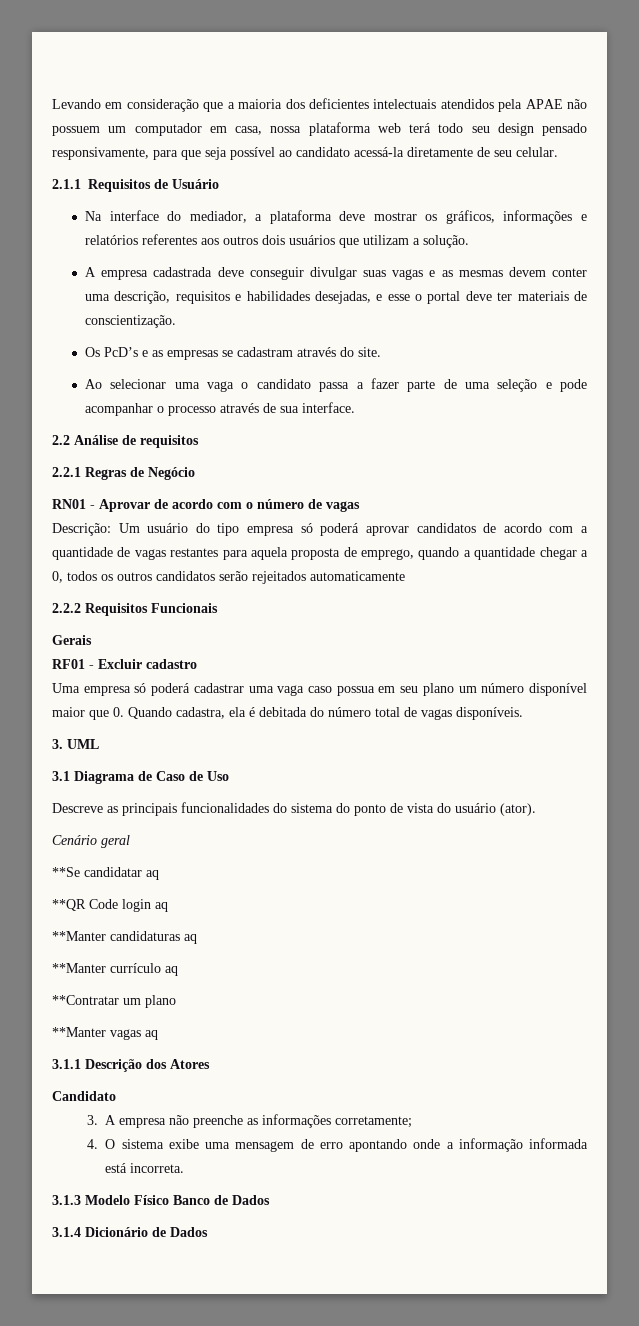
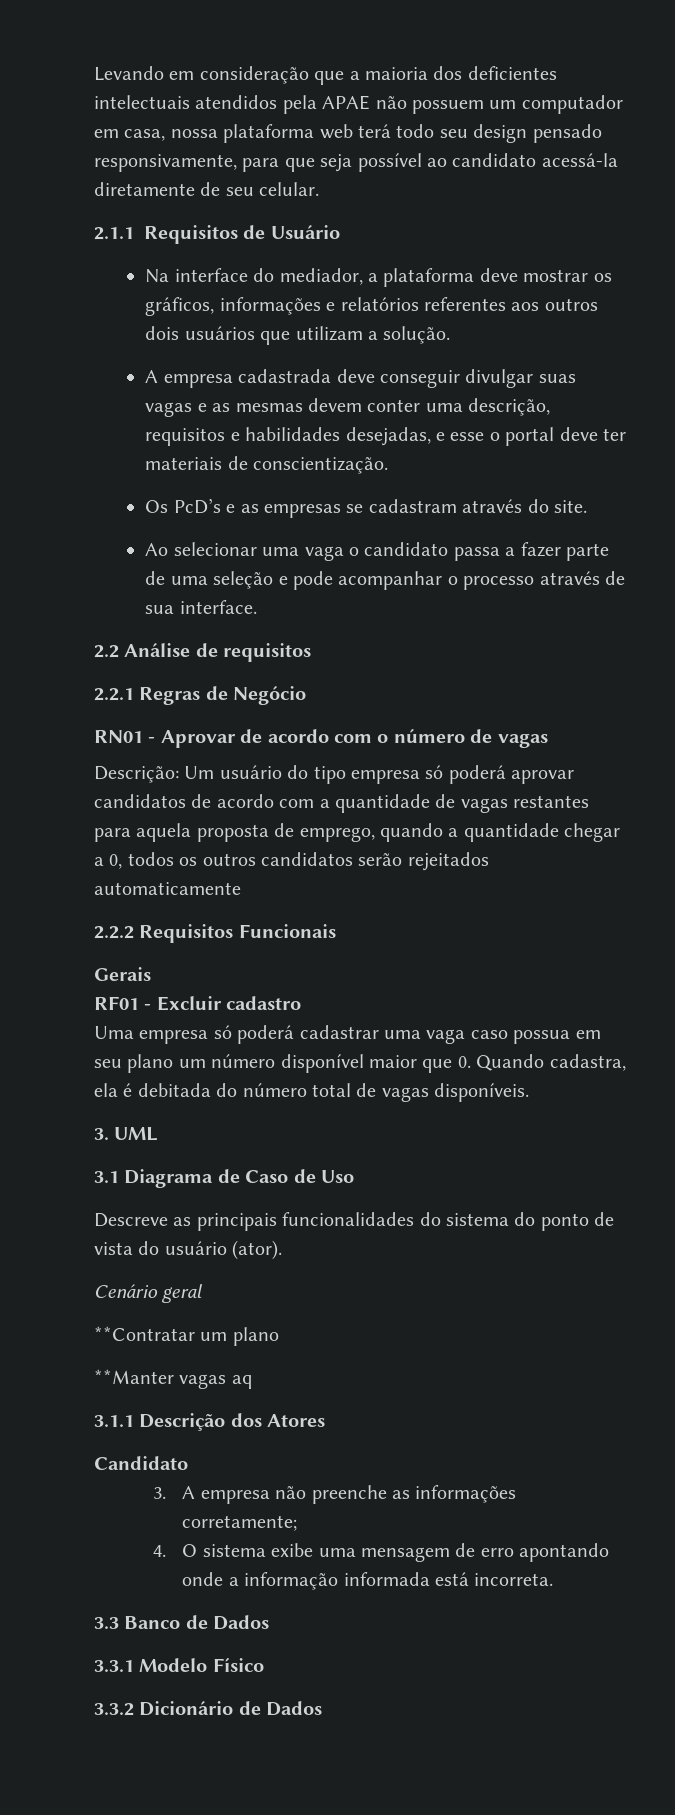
- **Se candidatar aq
- **QR Code login aq
- **Manter candidaturas aq
- **Manter currículo aq
- 3.1.3 Modelo Físico Banco de Dados
+ 3.3 Banco de Dados
- 3.1.4 Dicionário de Dados
+ 3.3.1 Modelo Físico
+ 3.3.2 Dicionário de Dados

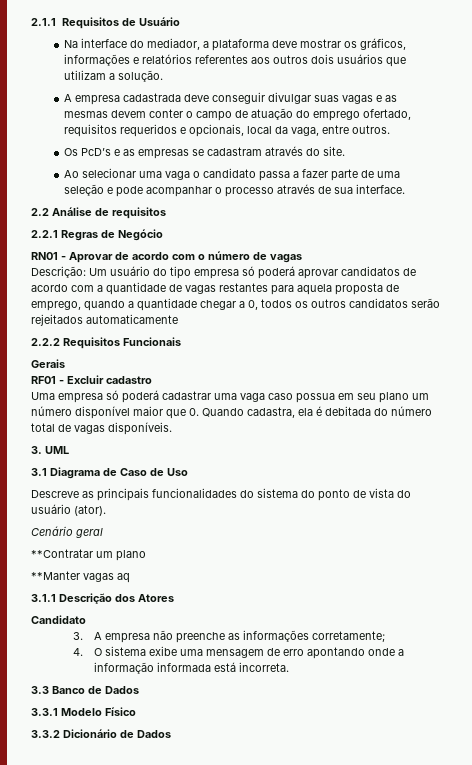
- Levando em consideração que a maioria dos deficientes intelectuais atendidos pela APAE não possuem um computador em casa, nossa plataforma web terá todo seu design pensado responsivamente, para que seja possível ao candidato acessá-la diretamente de seu celular.
- A empresa cadastrada deve conseguir divulgar suas vagas e as mesmas devem conter uma descrição, requisitos e habilidades desejadas, e esse o portal deve ter materiais de conscientização.
+ A empresa cadastrada deve conseguir divulgar suas vagas e as mesmas devem conter o campo de atuação do emprego ofertado, requisitos requeridos e opcionais, local da vaga, entre outros.

